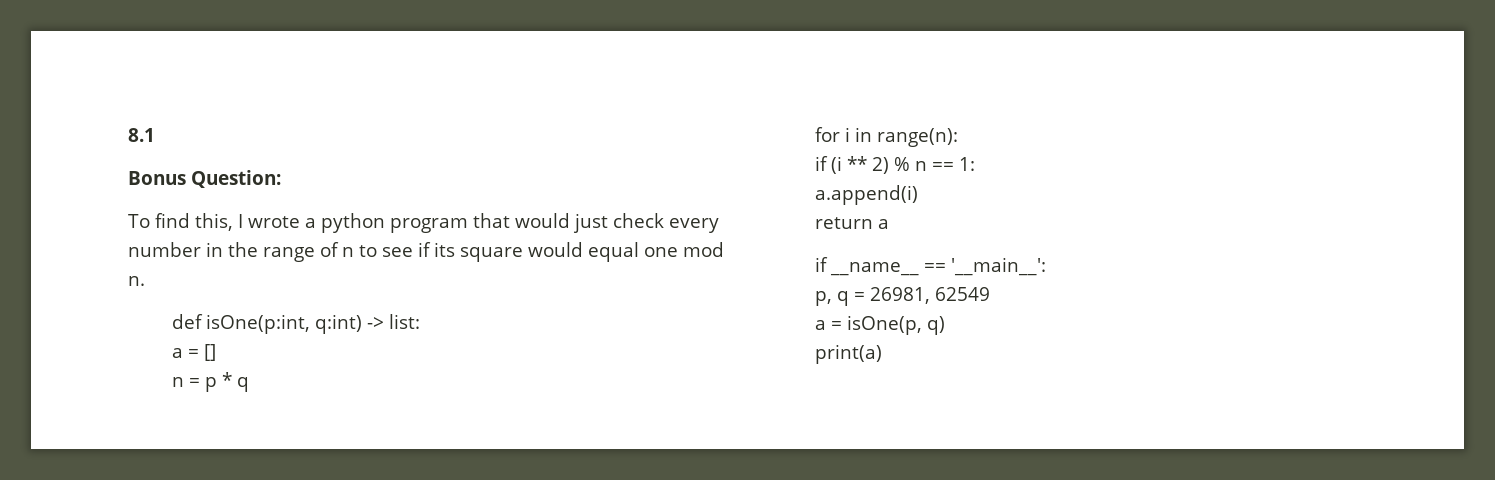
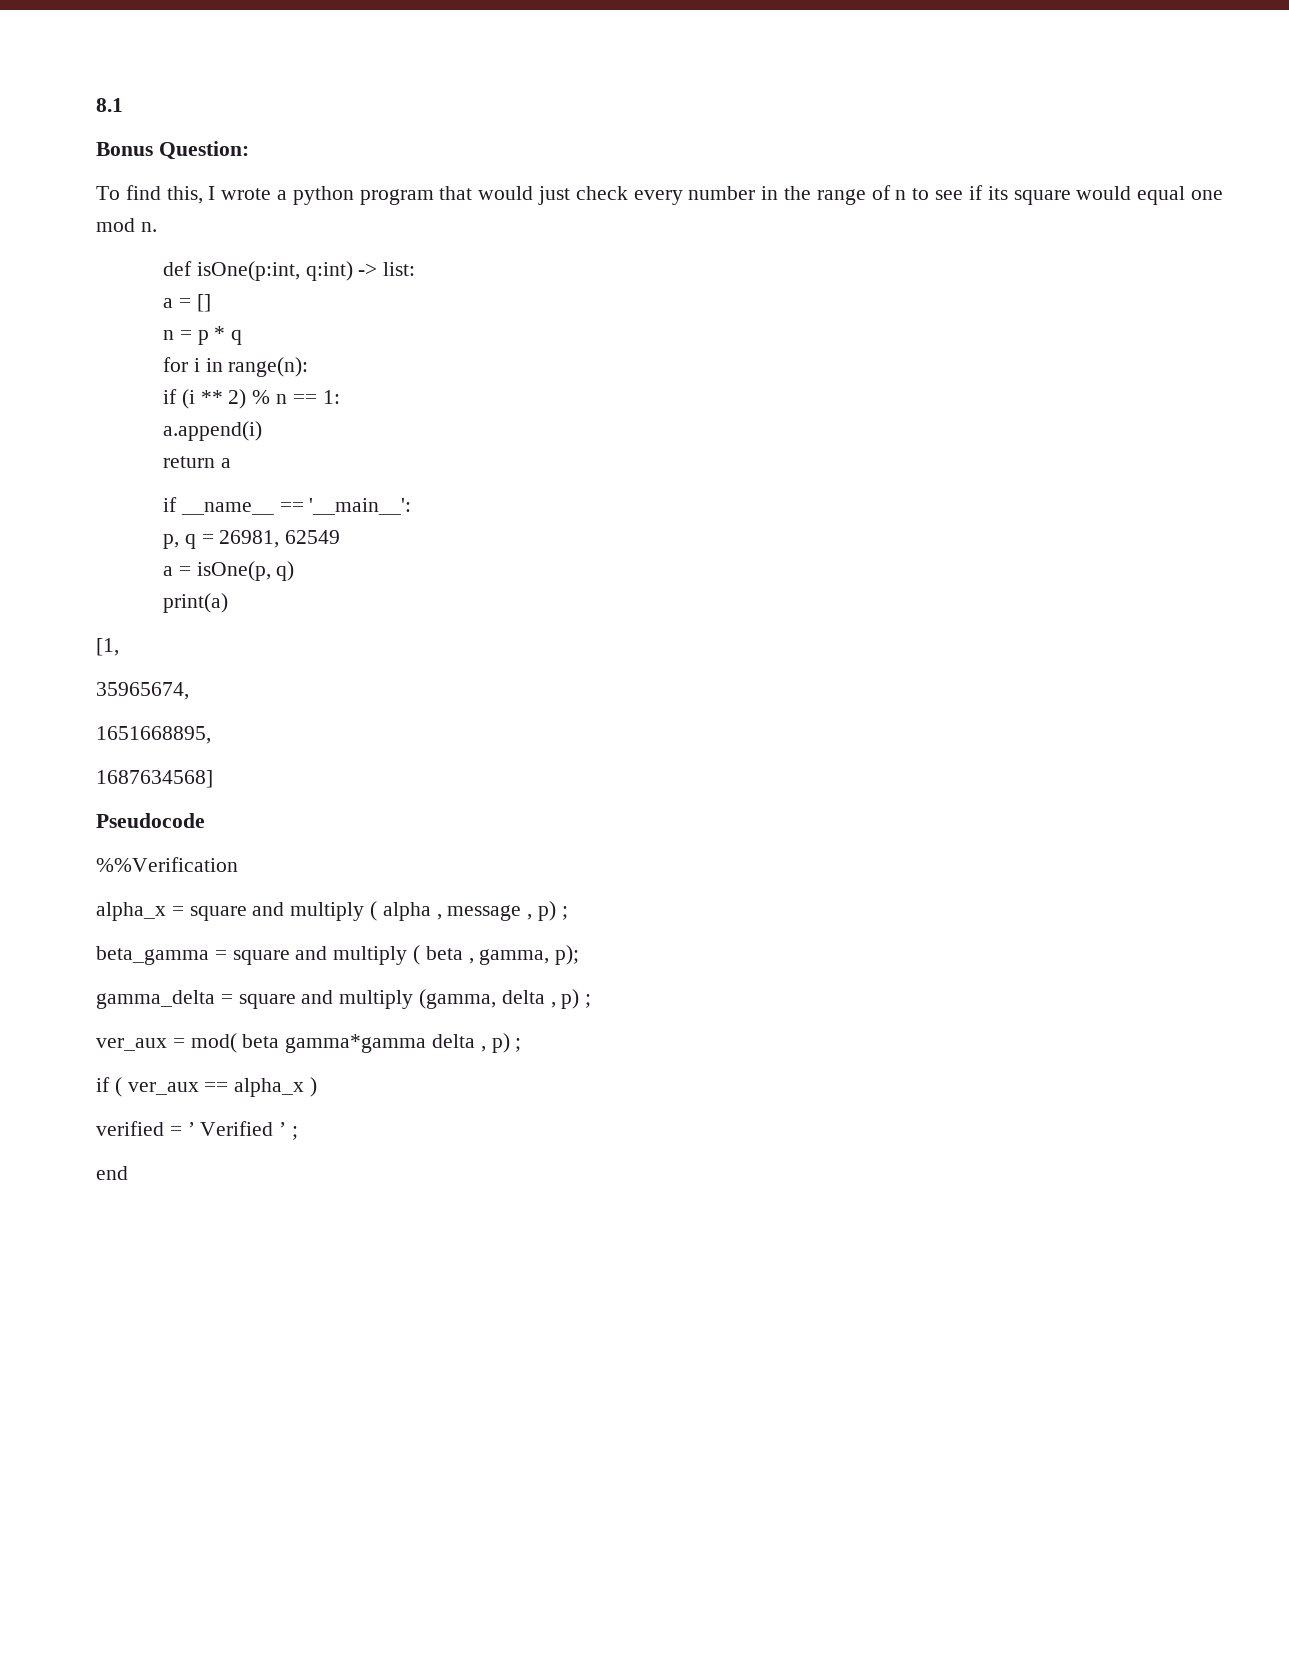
+ [1,
+ 35965674,
+ 1651668895,
+ 1687634568]
+ Pseudocode
+ %%Verification
+ alpha_x = square and multiply ( alpha , message , p) ;
+ beta_gamma = square and multiply ( beta , gamma, p);
+ gamma_delta = square and multiply (gamma, delta , p) ;
+ ver_aux = mod( beta gamma*gamma delta , p) ;
+ if ( ver_aux == alpha_x )
+ verified = ’ Verified ’ ;
+ end

